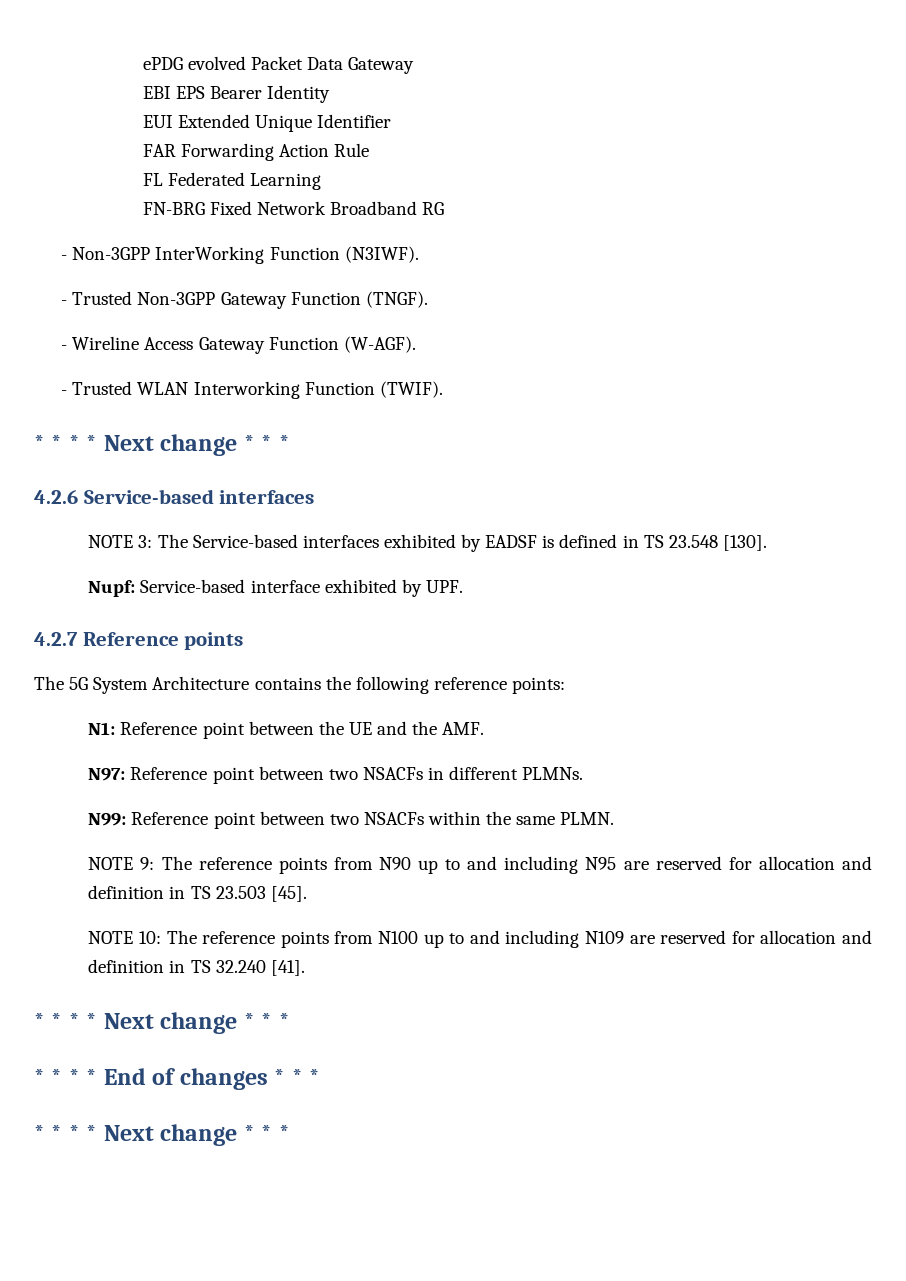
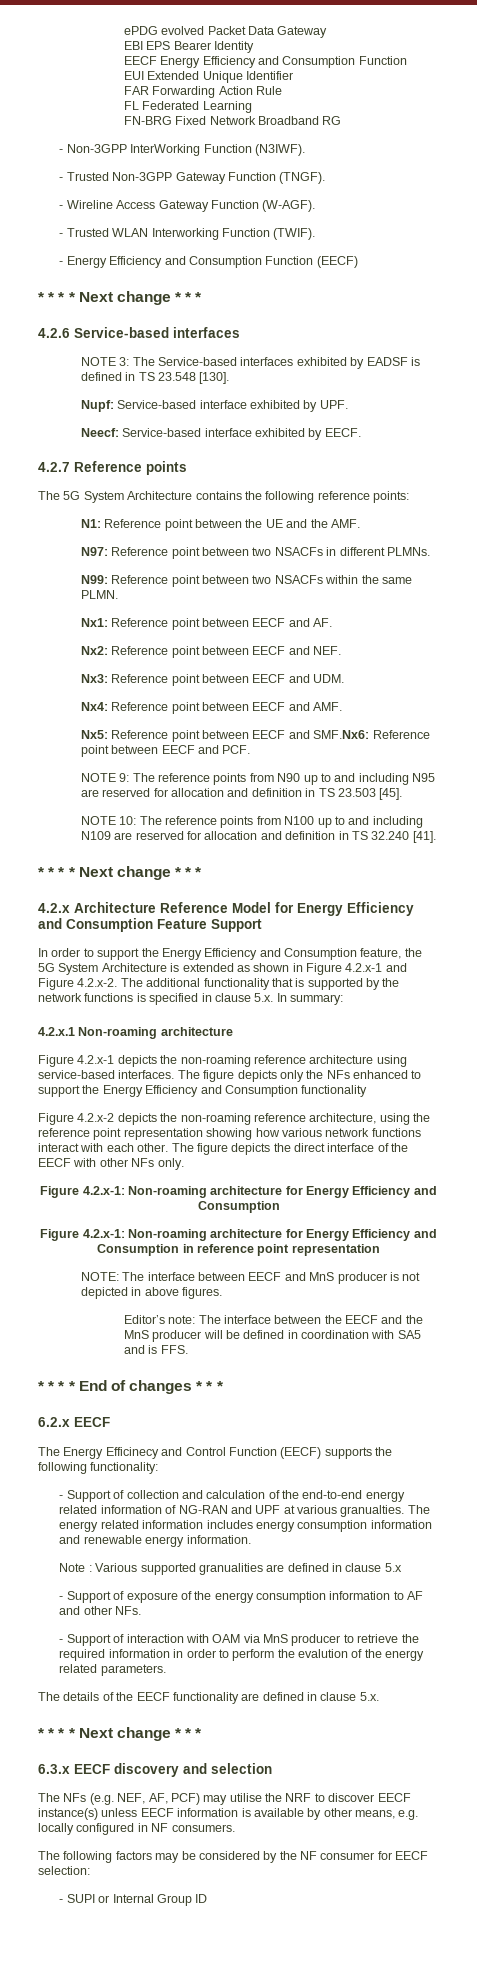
+ EECF Energy Efficiency and Consumption Function
+ - Energy Efficiency and Consumption Function (EECF)
+ Neecf: Service-based interface exhibited by EECF.
+ Nx1: Reference point between EECF and AF.
+ Nx2: Reference point between EECF and NEF.
+ Nx3: Reference point between EECF and UDM.
+ Nx4: Reference point between EECF and AMF.
+ Nx5: Reference point between EECF and SMF.Nx6: Reference point between EECF and PCF.
+ 4.2.x Architecture Reference Model for Energy Efficiency and Consumption Feature Support
+ In order to support the Energy Efficiency and Consumption feature, the 5G System Architecture is extended as shown in Figure 4.2.x-1 and Figure 4.2.x-2. The additional functionality that is supported by the network functions is specified in clause 5.x. In summary:
+ 4.2.x.1 Non-roaming architecture
+ Figure 4.2.x-1 depicts the non-roaming reference architecture using service-based interfaces. The figure depicts only the NFs enhanced to support the Energy Efficiency and Consumption functionality
+ Figure 4.2.x-2 depicts the non-roaming reference architecture, using the reference point representation showing how various network functions interact with each other. The figure depicts the direct interface of the EECF with other NFs only.
+ Figure 4.2.x-1: Non-roaming architecture for Energy Efficiency and Consumption
+ Figure 4.2.x-1: Non-roaming architecture for Energy Efficiency and Consumption in reference point representation
+ NOTE: The interface between EECF and MnS producer is not depicted in above figures.
+ Editor’s note: The interface between the EECF and the MnS producer will be defined in coordination with SA5 and is FFS.
  * * * * End of changes * * *
+ 6.2.x EECF
+ The Energy Efficinecy and Control Function (EECF) supports the following functionality:
+ - Support of collection and calculation of the end-to-end energy related information of NG-RAN and UPF at various granualties. The energy related information includes energy consumption information and renewable energy information.
+ Note : Various supported granualities are defined in clause 5.x
+ - Support of exposure of the energy consumption information to AF and other NFs.
+ - Support of interaction with OAM via MnS producer to retrieve the required information in order to perform the evalution of the energy related parameters.
+ The details of the EECF functionality are defined in clause 5.x.
  * * * * Next change * * *
+ 6.3.x EECF discovery and selection
+ The NFs (e.g. NEF, AF, PCF) may utilise the NRF to discover EECF instance(s) unless EECF information is available by other means, e.g. locally configured in NF consumers.
+ The following factors may be considered by the NF consumer for EECF selection:
+ - SUPI or Internal Group ID

